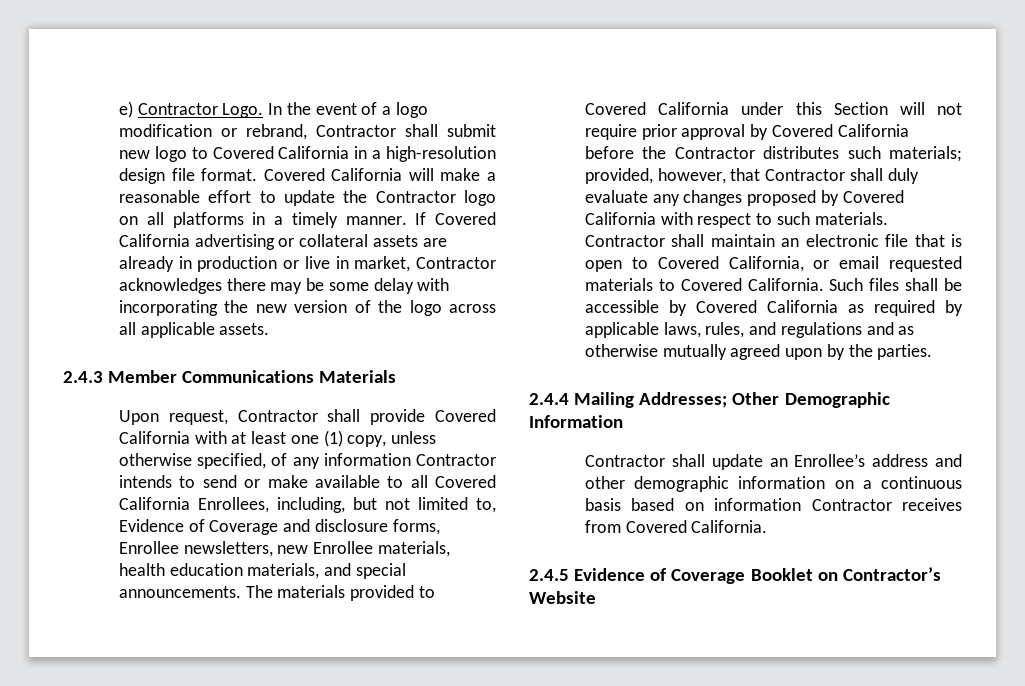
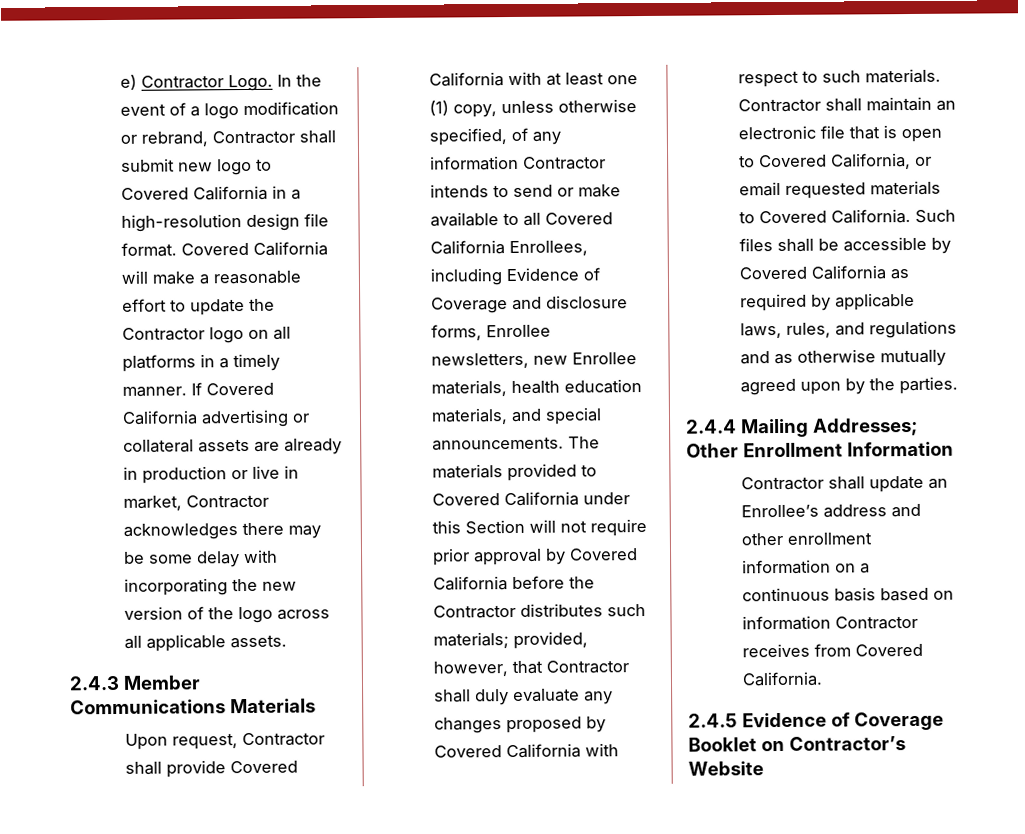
- Upon request, Contractor shall provide Covered California with at least one (1) copy, unless otherwise specified, of any information Contractor intends to send or make available to all Covered California Enrollees, including, but not limited to, Evidence of Coverage and disclosure forms, Enrollee newsletters, new Enrollee materials, health education materials, and special announcements.
+ Upon request, Contractor shall provide Covered California with at least one (1) copy, unless otherwise specified, of any information Contractor intends to send or make available to all Covered California Enrollees, including Evidence of Coverage and disclosure forms, Enrollee newsletters, new Enrollee materials, health education materials, and special announcements.
- 2.4.4 Mailing Addresses; Other Demographic Information
+ 2.4.4 Mailing Addresses; Other Enrollment Information
- Contractor shall update an Enrollee’s address and other demographic information on a continuous basis based on information Contractor receives from Covered California.
+ Contractor shall update an Enrollee’s address and other enrollment information on a continuous basis based on information Contractor receives from Covered California.

